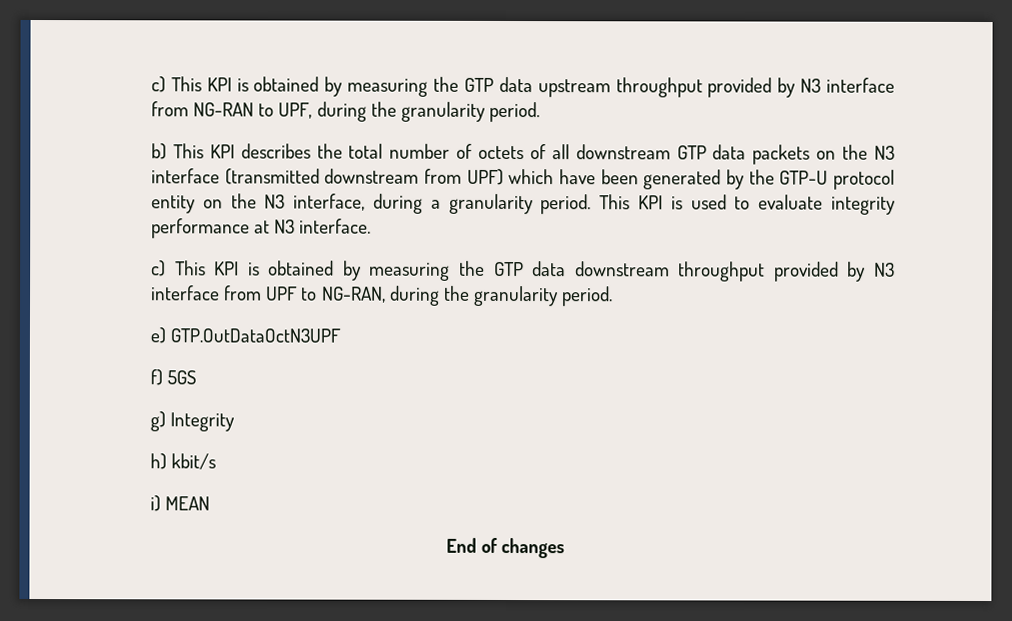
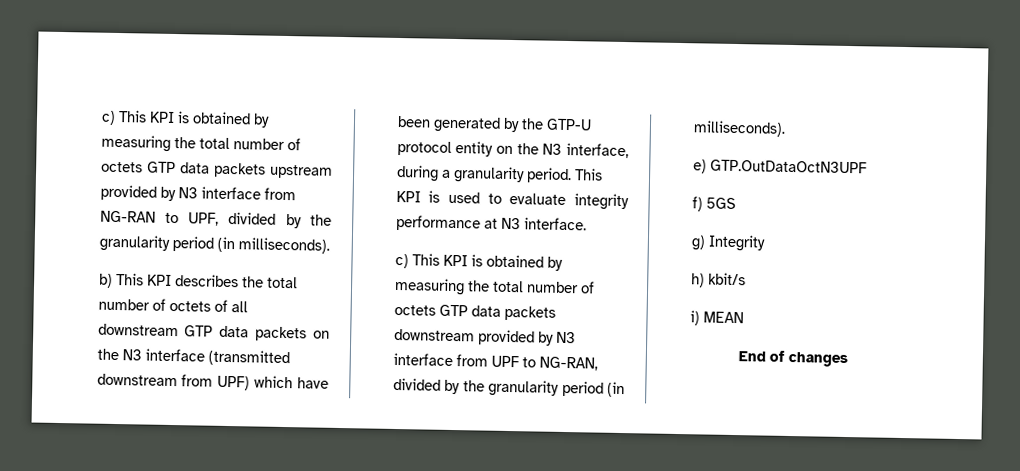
- c) This KPI is obtained by measuring the GTP data upstream throughput provided by N3 interface from NG-RAN to UPF, during the granularity period.
+ c) This KPI is obtained by measuring the total number of octets GTP data packets upstream provided by N3 interface from NG-RAN to UPF, divided by the granularity period (in milliseconds).
- c) This KPI is obtained by measuring the GTP data downstream throughput provided by N3 interface from UPF to NG-RAN, during the granularity period.
+ c) This KPI is obtained by measuring the total number of octets GTP data packets downstream provided by N3 interface from UPF to NG-RAN, divided by the granularity period (in milliseconds).

